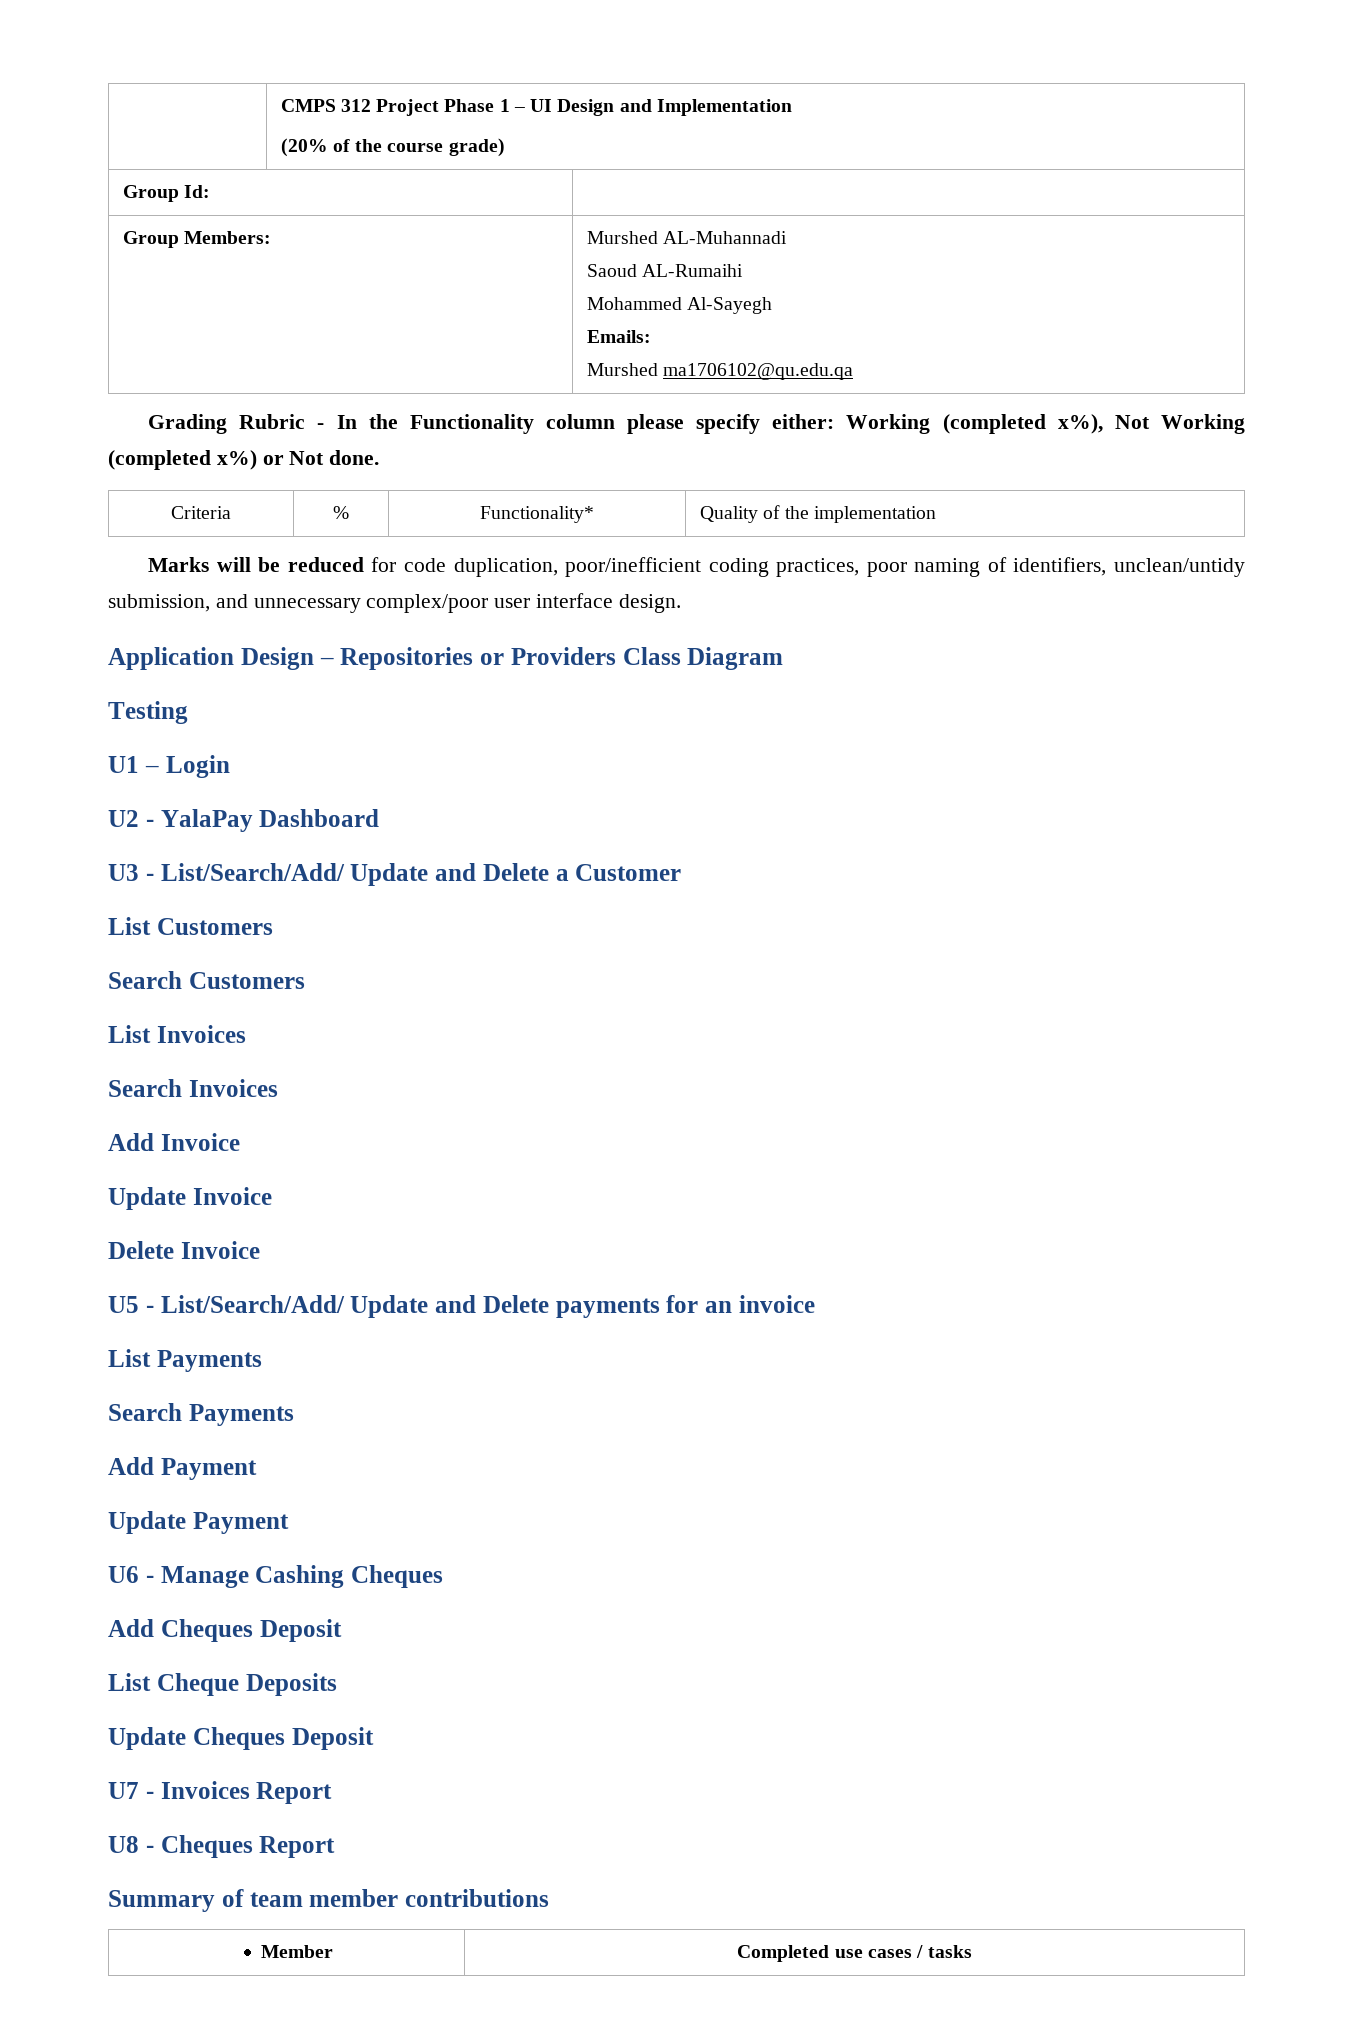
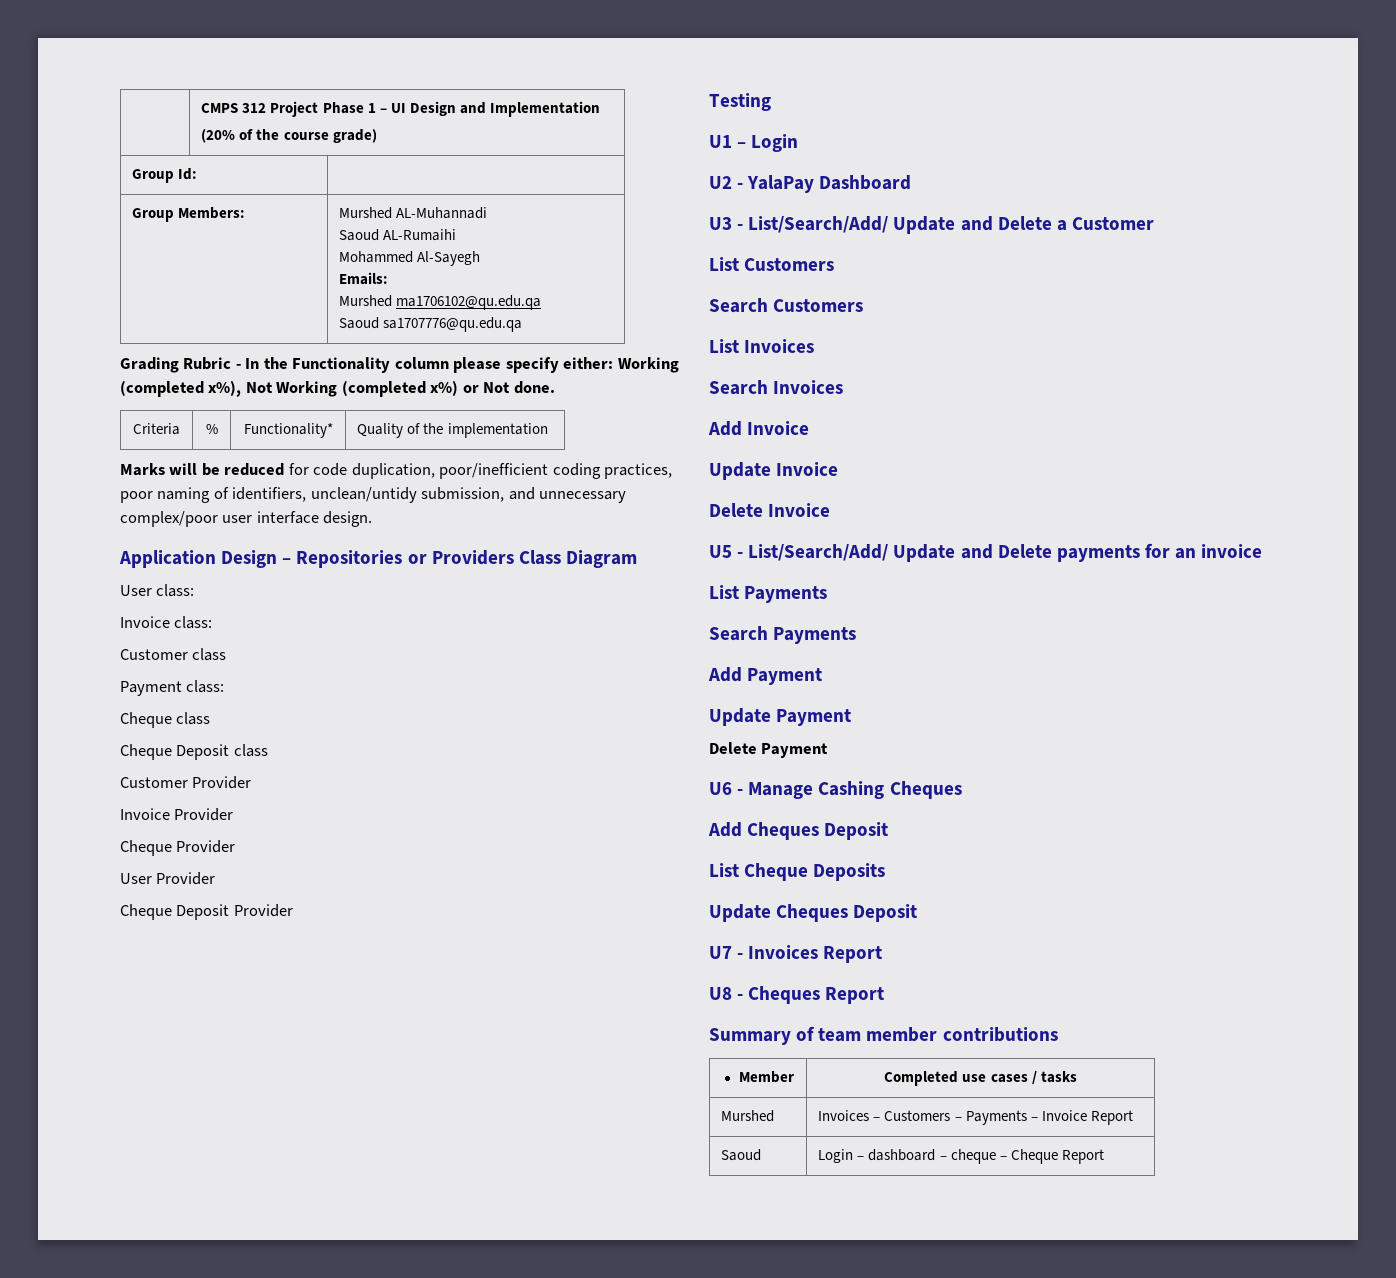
  Group Members: | Murshed AL-Muhannadi
  Saoud AL-Rumaihi
  Mohammed Al-Sayegh
  Emails:
  Murshed ma1706102@qu.edu.qa
+ Saoud sa1707776@qu.edu.qa
+ User class:
+ Invoice class:
+ Customer class
+ Payment class:
+ Cheque class
+ Cheque Deposit class
+ Customer Provider
+ Invoice Provider
+ Cheque Provider
+ User Provider
+ Cheque Deposit Provider
+ Delete Payment
+ Murshed | Invoices – Customers – Payments – Invoice Report
+ Saoud | Login – dashboard – cheque – Cheque Report

